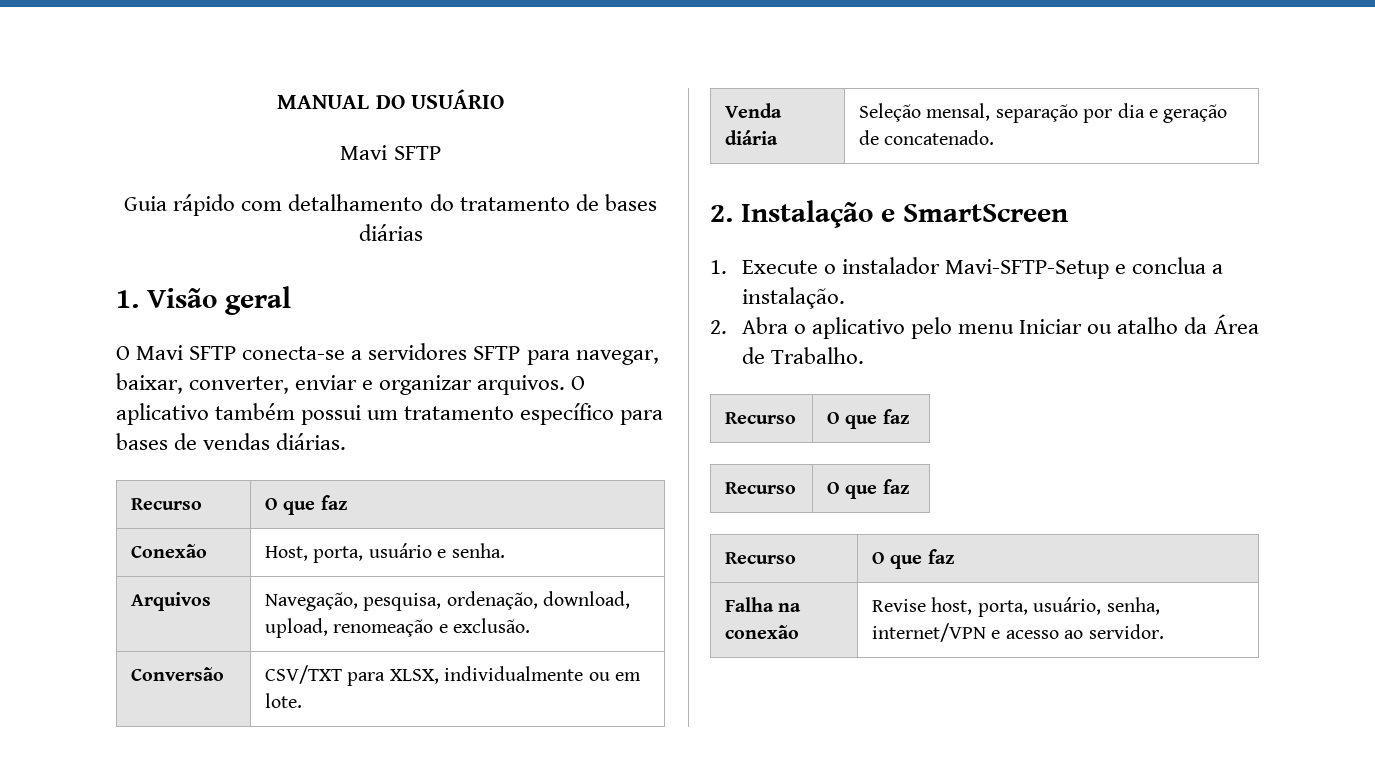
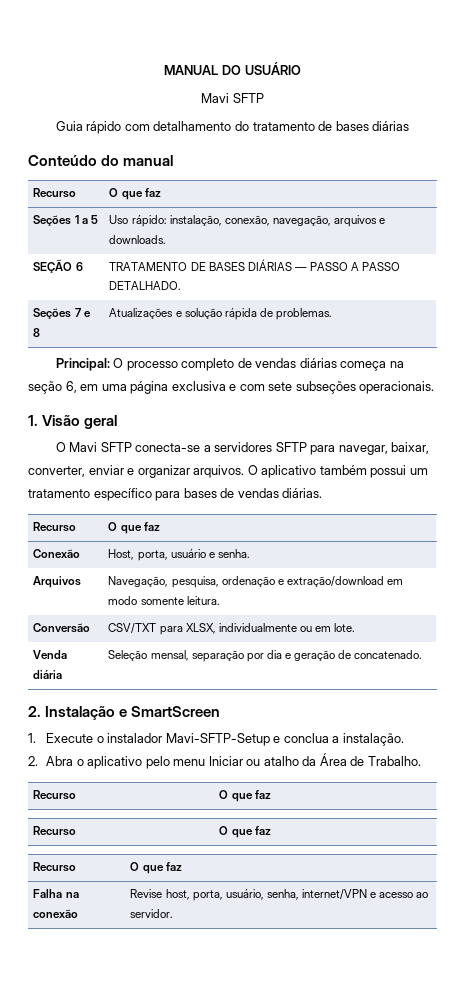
+ Conteúdo do manual
+ Recurso | O que faz
+ Seções 1 a 5 | Uso rápido: instalação, conexão, navegação, arquivos e downloads.
+ SEÇÃO 6 | TRATAMENTO DE BASES DIÁRIAS — PASSO A PASSO DETALHADO.
+ Seções 7 e 8 | Atualizações e solução rápida de problemas.
+ Principal: O processo completo de vendas diárias começa na seção 6, em uma página exclusiva e com sete subseções operacionais.
- Arquivos | Navegação, pesquisa, ordenação, download, upload, renomeação e exclusão.
+ Arquivos | Navegação, pesquisa, ordenação e extração/download em modo somente leitura.

